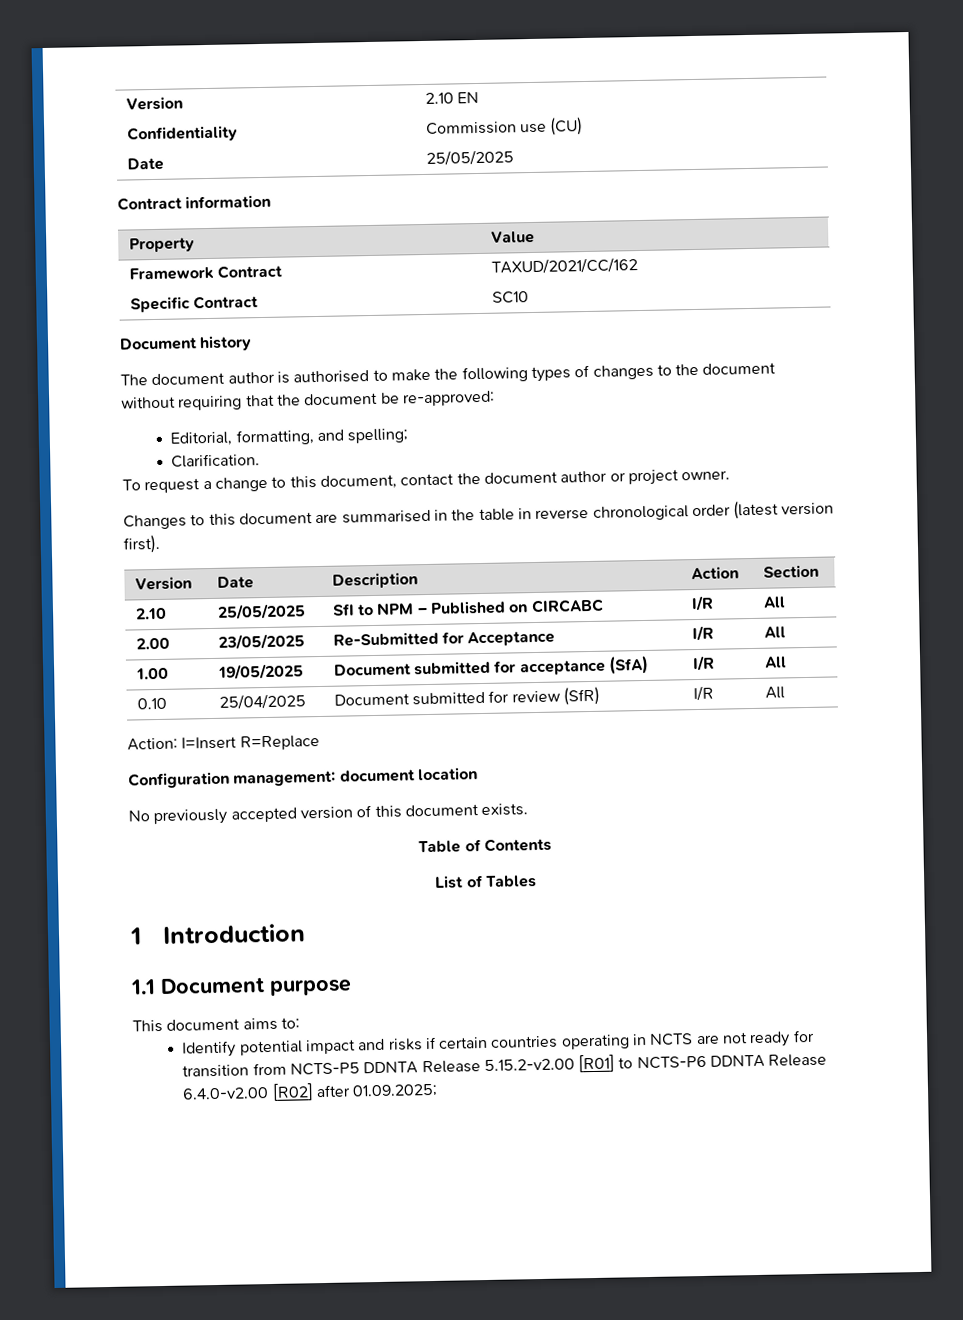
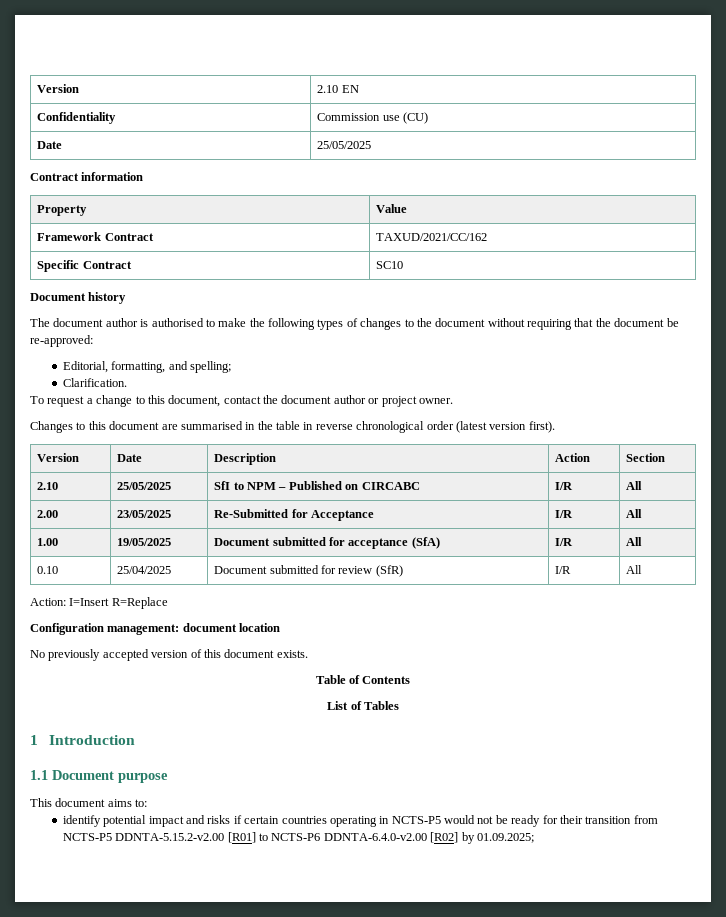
- Identify potential impact and risks if certain countries operating in NCTS are not ready for transition from NCTS-P5 DDNTA Release 5.15.2-v2.00 [R01] to NCTS-P6 DDNTA Release 6.4.0-v2.00 [R02] after 01.09.2025;
+ identify potential impact and risks if certain countries operating in NCTS-P5 would not be ready for their transition from NCTS-P5 DDNTA-5.15.2-v2.00 [R01] to NCTS-P6 DDNTA-6.4.0-v2.00 [R02] by 01.09.2025;

